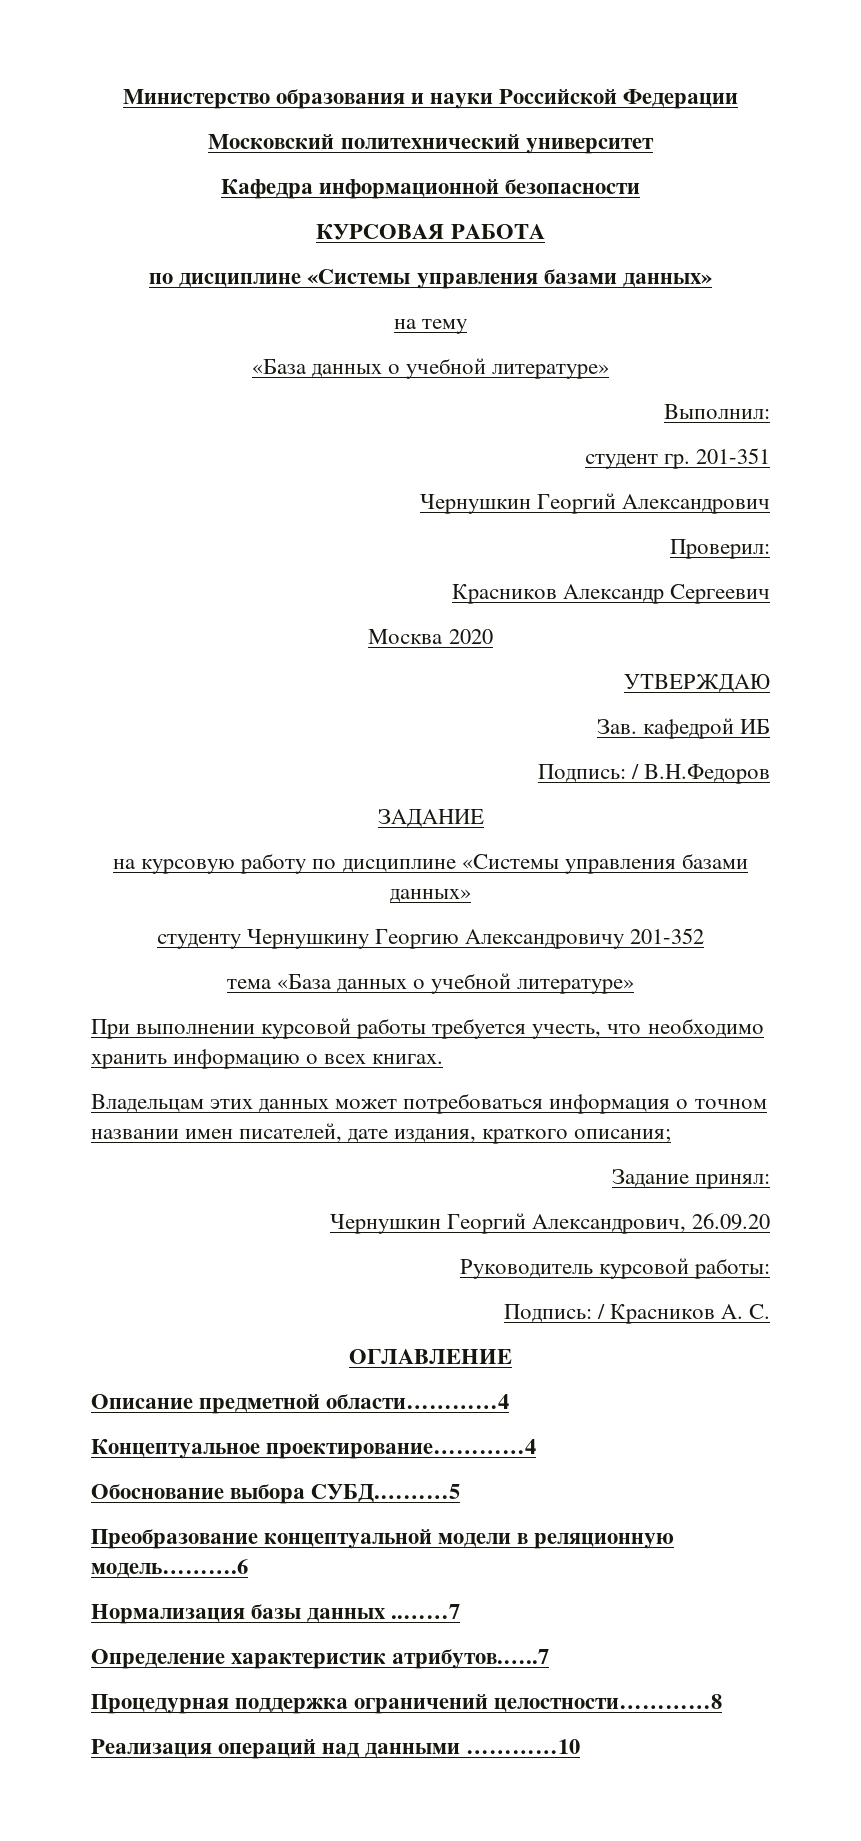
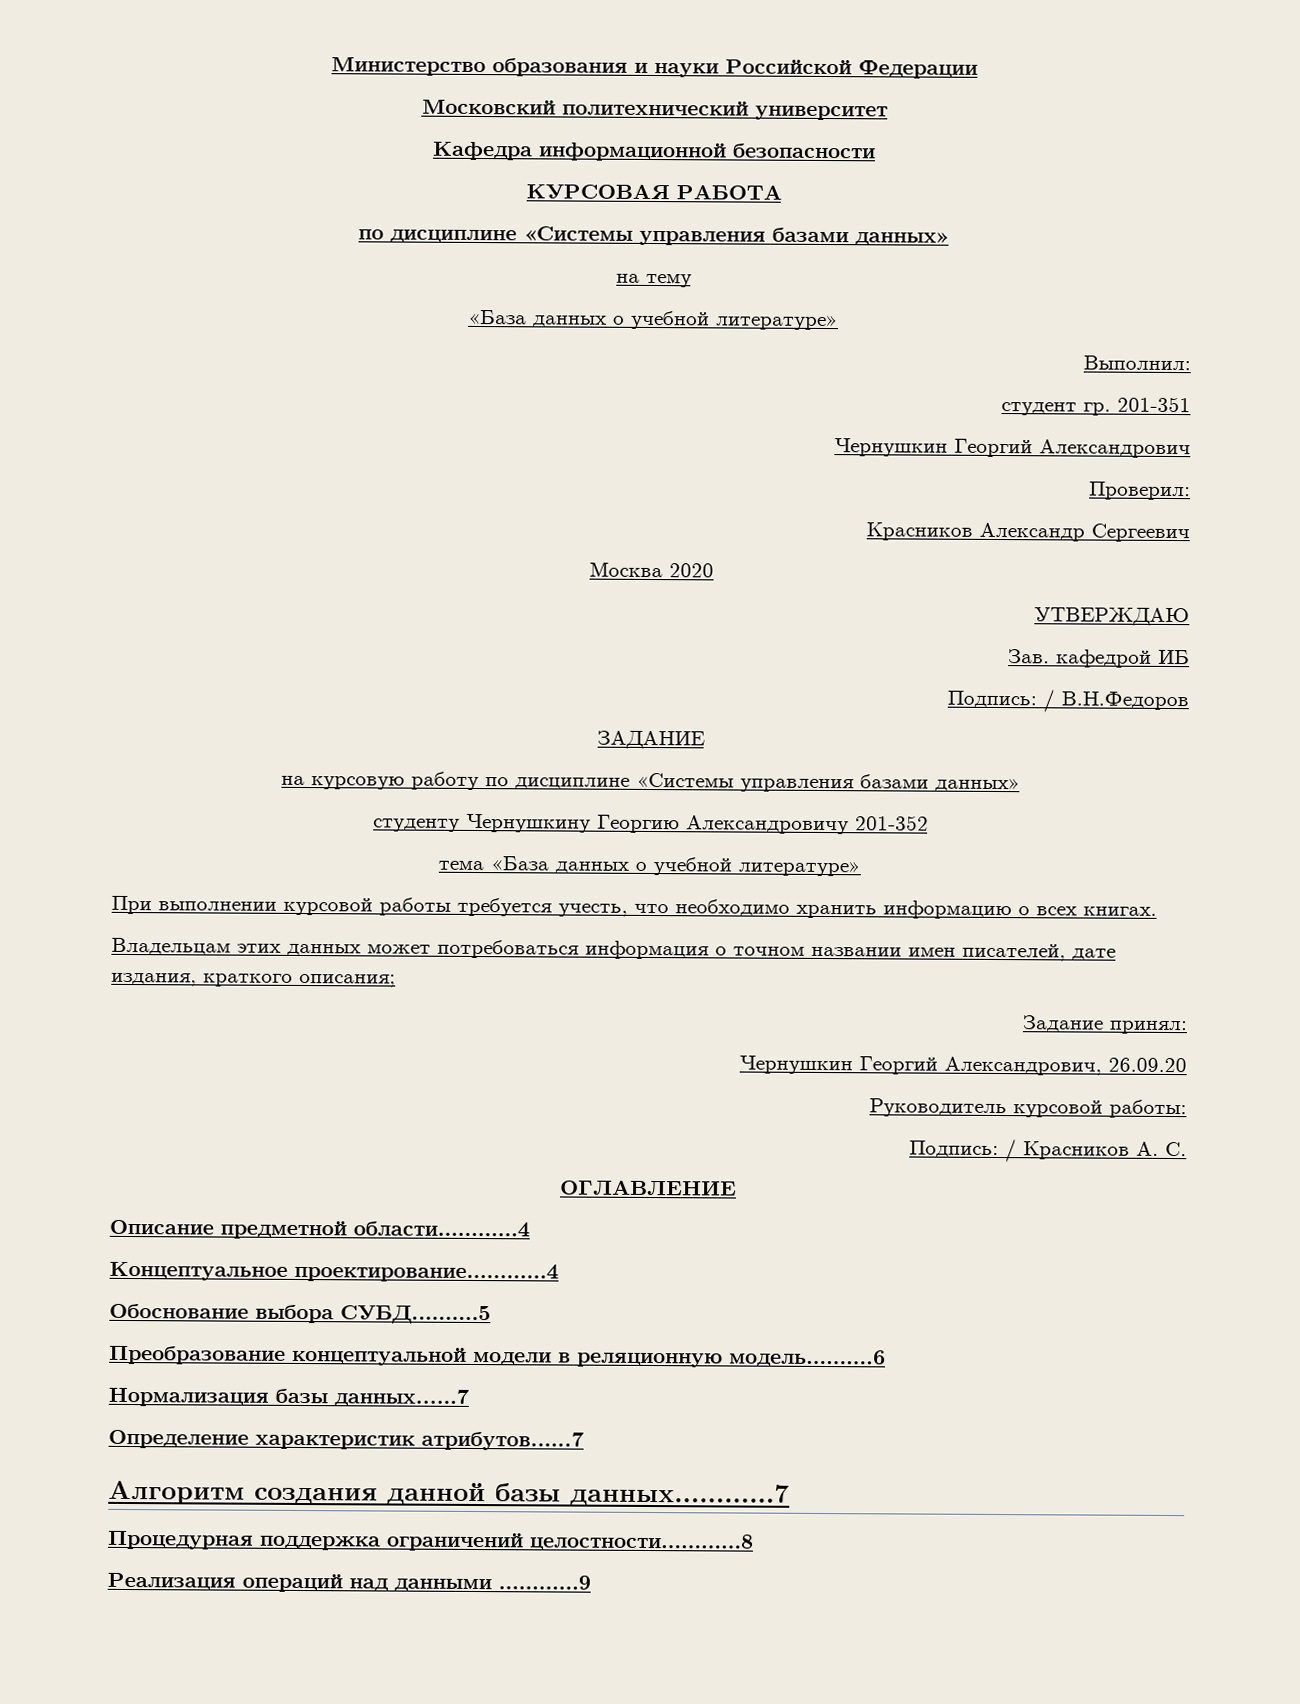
- Нормализация базы данных ..……7
+ Нормализация базы данных...…7
+ Алгоритм создания данной базы данных…………7
- Реализация операций над данными …………10
+ Реализация операций над данными …………9

